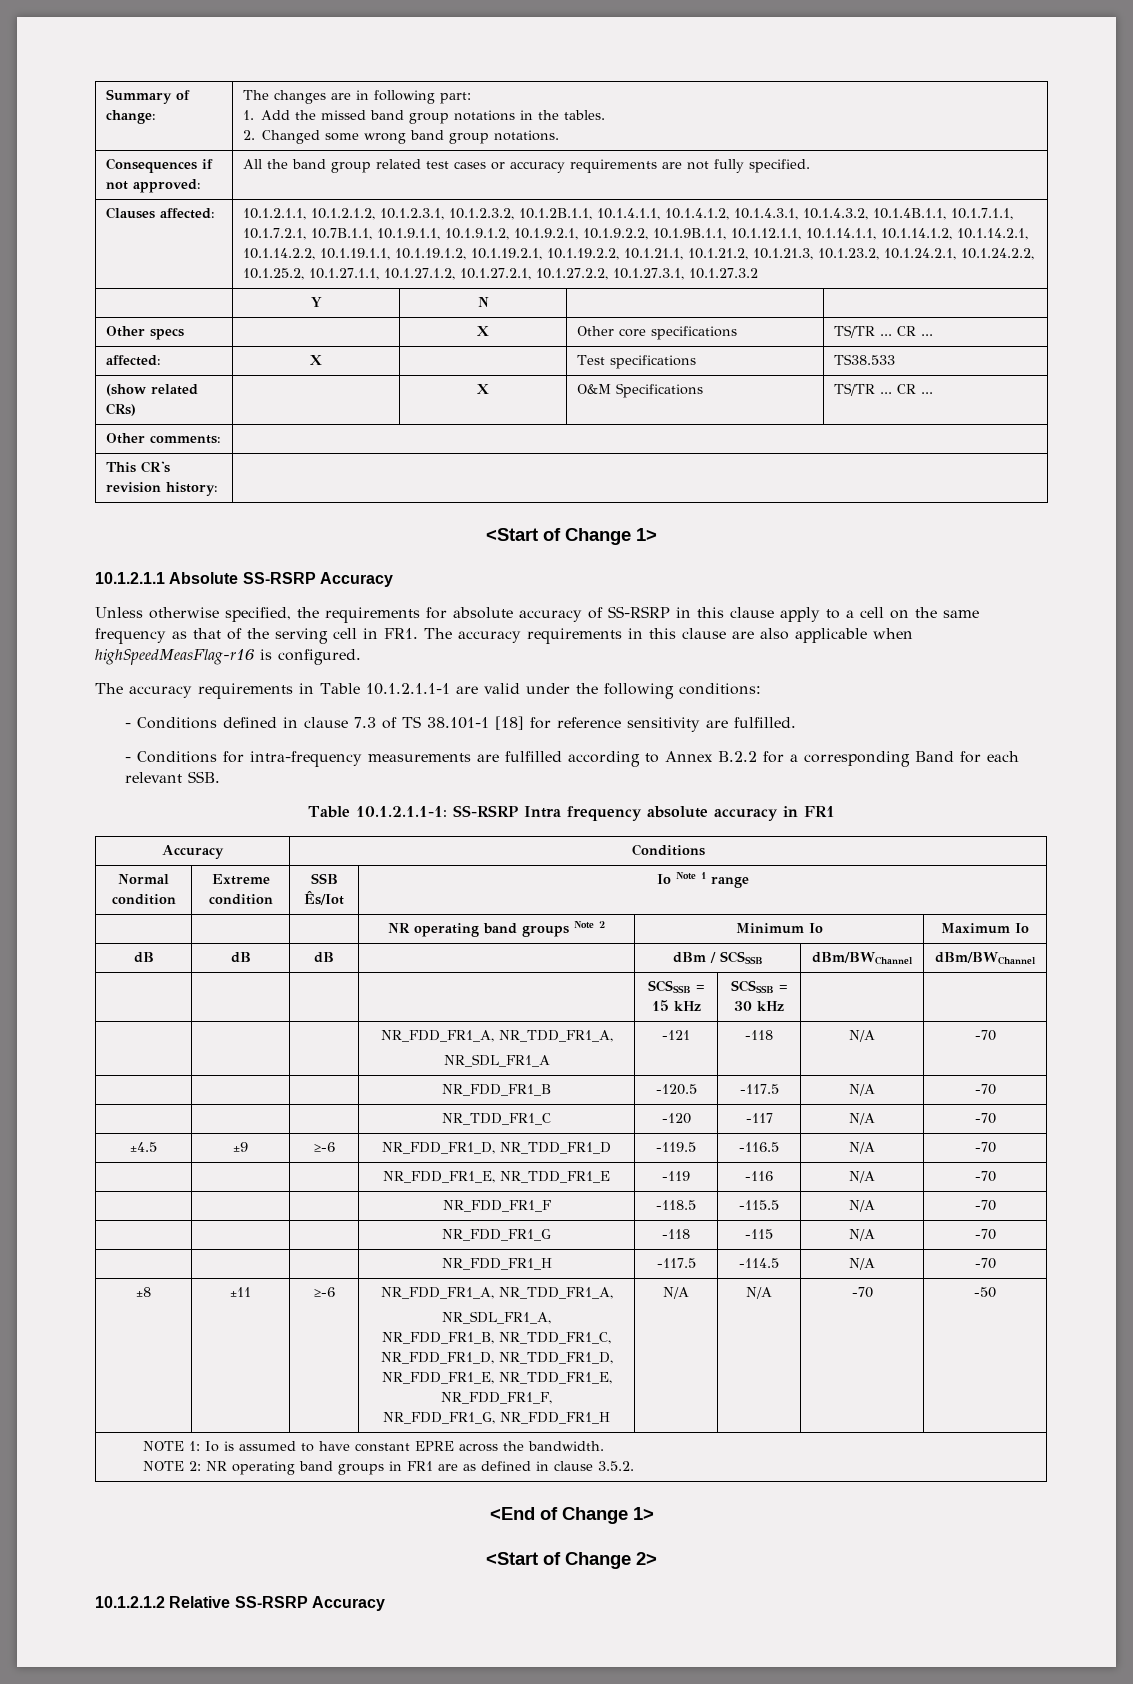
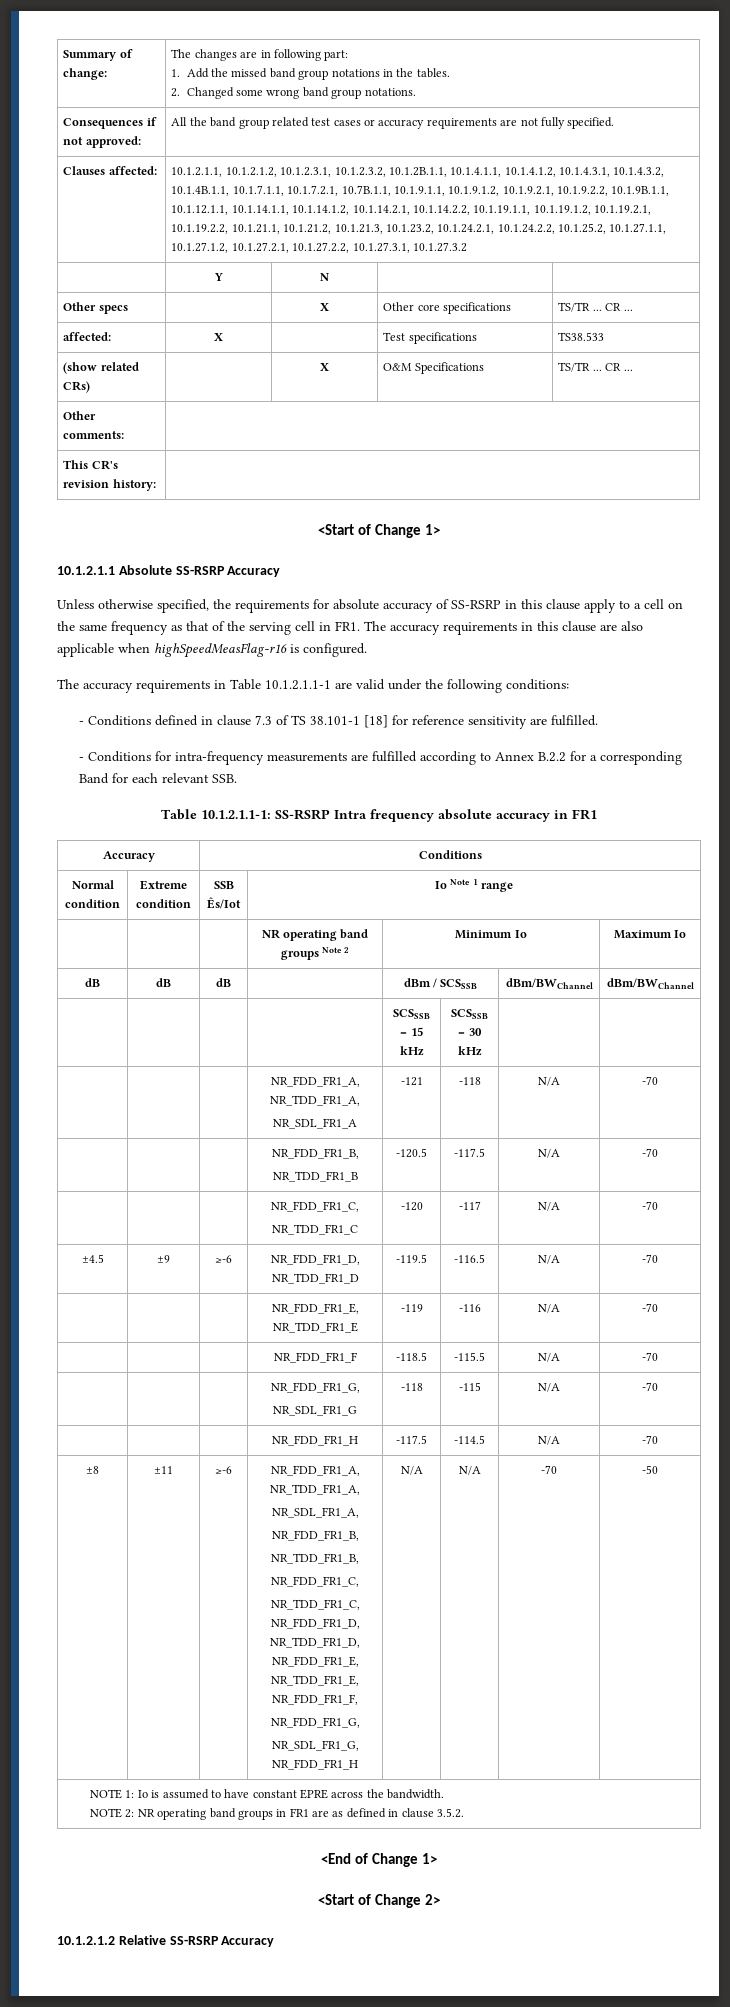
- | | | NR_FDD_FR1_B | -120.5 | -117.5 | N/A | -70
+ | | | NR_FDD_FR1_B,
+ NR_TDD_FR1_B | -120.5 | -117.5 | N/A | -70
- | | | NR_TDD_FR1_C | -120 | -117 | N/A | -70
+ | | | NR_FDD_FR1_C,
+ NR_TDD_FR1_C | -120 | -117 | N/A | -70
- | | | NR_FDD_FR1_G | -118 | -115 | N/A | -70
+ | | | NR_FDD_FR1_G,
+ NR_SDL_FR1_G | -118 | -115 | N/A | -70
  ±8 | ±11 | ≥-6 | NR_FDD_FR1_A, NR_TDD_FR1_A,
  NR_SDL_FR1_A,
- NR_FDD_FR1_B, NR_TDD_FR1_C, NR_FDD_FR1_D, NR_TDD_FR1_D, NR_FDD_FR1_E, NR_TDD_FR1_E, NR_FDD_FR1_F,
- NR_FDD_FR1_G, NR_FDD_FR1_H | N/A | N/A | -70 | -50
+ NR_FDD_FR1_B,
+ NR_TDD_FR1_B,
+ NR_FDD_FR1_C,
+ NR_TDD_FR1_C, NR_FDD_FR1_D, NR_TDD_FR1_D, NR_FDD_FR1_E, NR_TDD_FR1_E, NR_FDD_FR1_F,
+ NR_FDD_FR1_G,
+ NR_SDL_FR1_G, NR_FDD_FR1_H | N/A | N/A | -70 | -50

